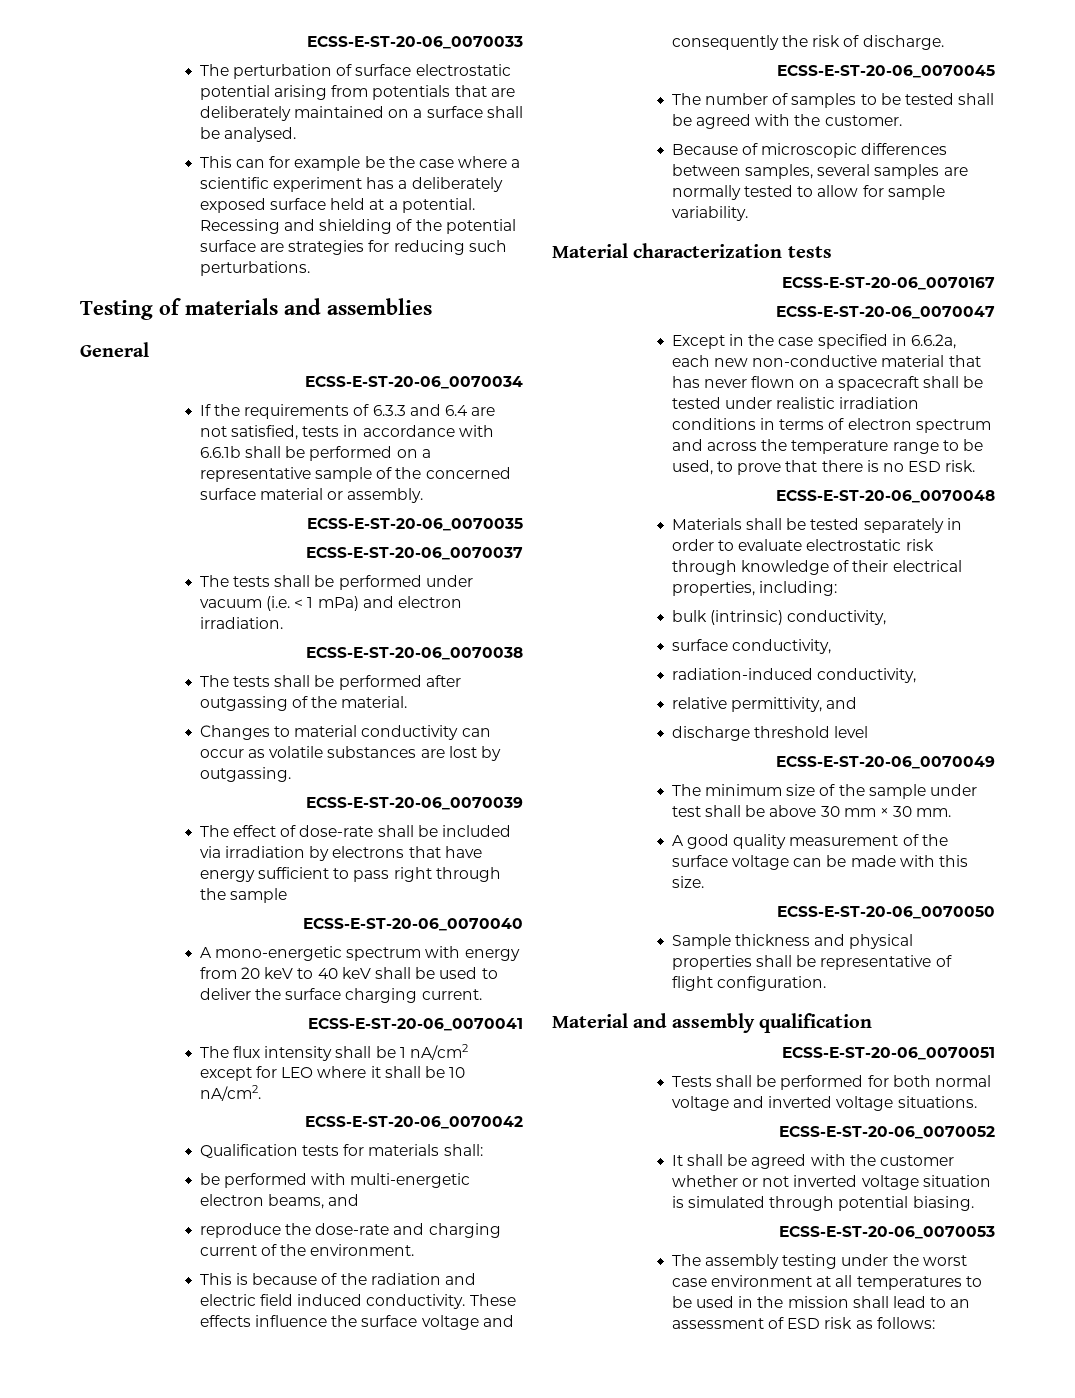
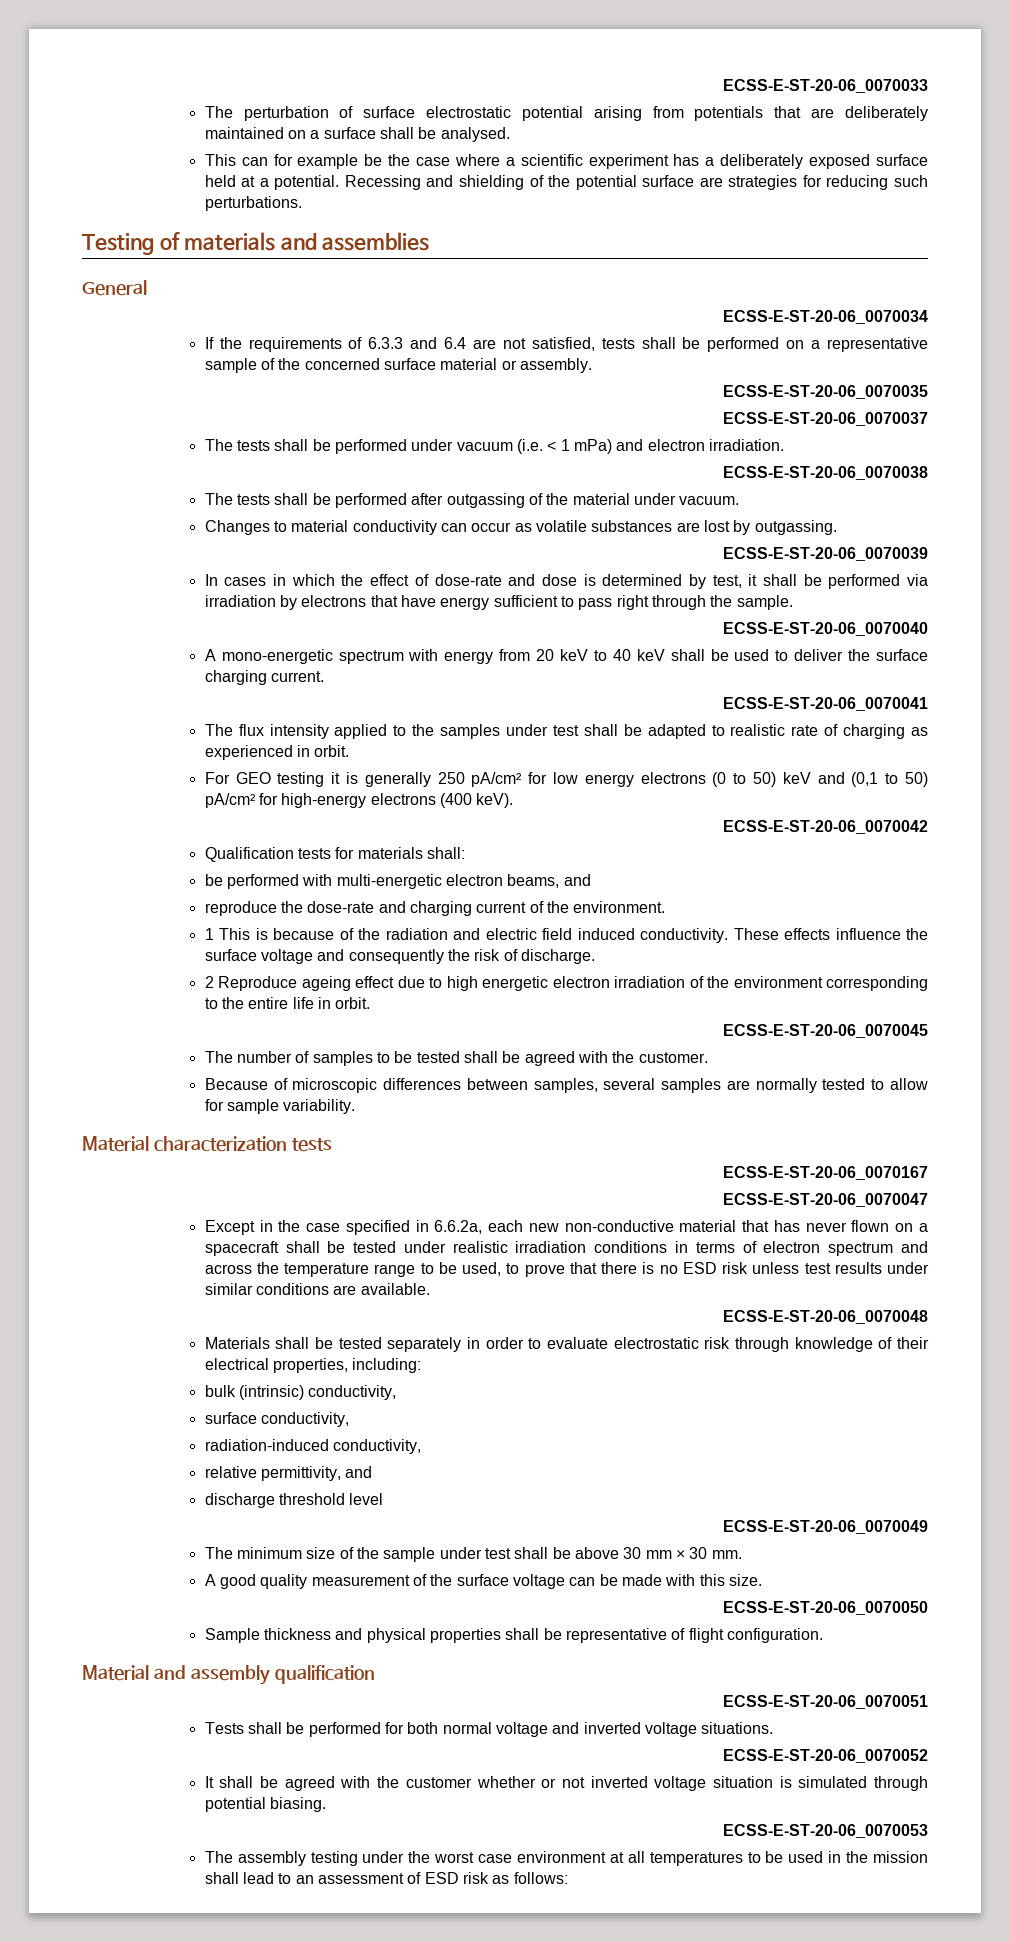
- If the requirements of 6.3.3 and 6.4 are not satisfied, tests in accordance with 6.6.1b shall be performed on a representative sample of the concerned surface material or assembly.
+ If the requirements of 6.3.3 and 6.4 are not satisfied, tests shall be performed on a representative sample of the concerned surface material or assembly.
- The tests shall be performed after outgassing of the material.
+ The tests shall be performed after outgassing of the material under vacuum.
- The effect of dose-rate shall be included via irradiation by electrons that have energy sufficient to pass right through the sample
+ In cases in which the effect of dose-rate and dose is determined by test, it shall be performed via irradiation by electrons that have energy sufficient to pass right through the sample.
- The flux intensity shall be 1 nA/cm2 except for LEO where it shall be 10 nA/cm2.
+ The flux intensity applied to the samples under test shall be adapted to realistic rate of charging as experienced in orbit.
+ For GEO testing it is generally 250 pA/cm² for low energy electrons (0 to 50) keV and (0,1 to 50) pA/cm² for high-energy electrons (400 keV).
- This is because of the radiation and electric field induced conductivity.
+ 1 This is because of the radiation and electric field induced conductivity.
+ 2 Reproduce ageing effect due to high energetic electron irradiation of the environment corresponding to the entire life in orbit.
- Except in the case specified in 6.6.2a, each new non-conductive material that has never flown on a spacecraft shall be tested under realistic irradiation conditions in terms of electron spectrum and across the temperature range to be used, to prove that there is no ESD risk.
+ Except in the case specified in 6.6.2a, each new non-conductive material that has never flown on a spacecraft shall be tested under realistic irradiation conditions in terms of electron spectrum and across the temperature range to be used, to prove that there is no ESD risk unless test results under similar conditions are available.

